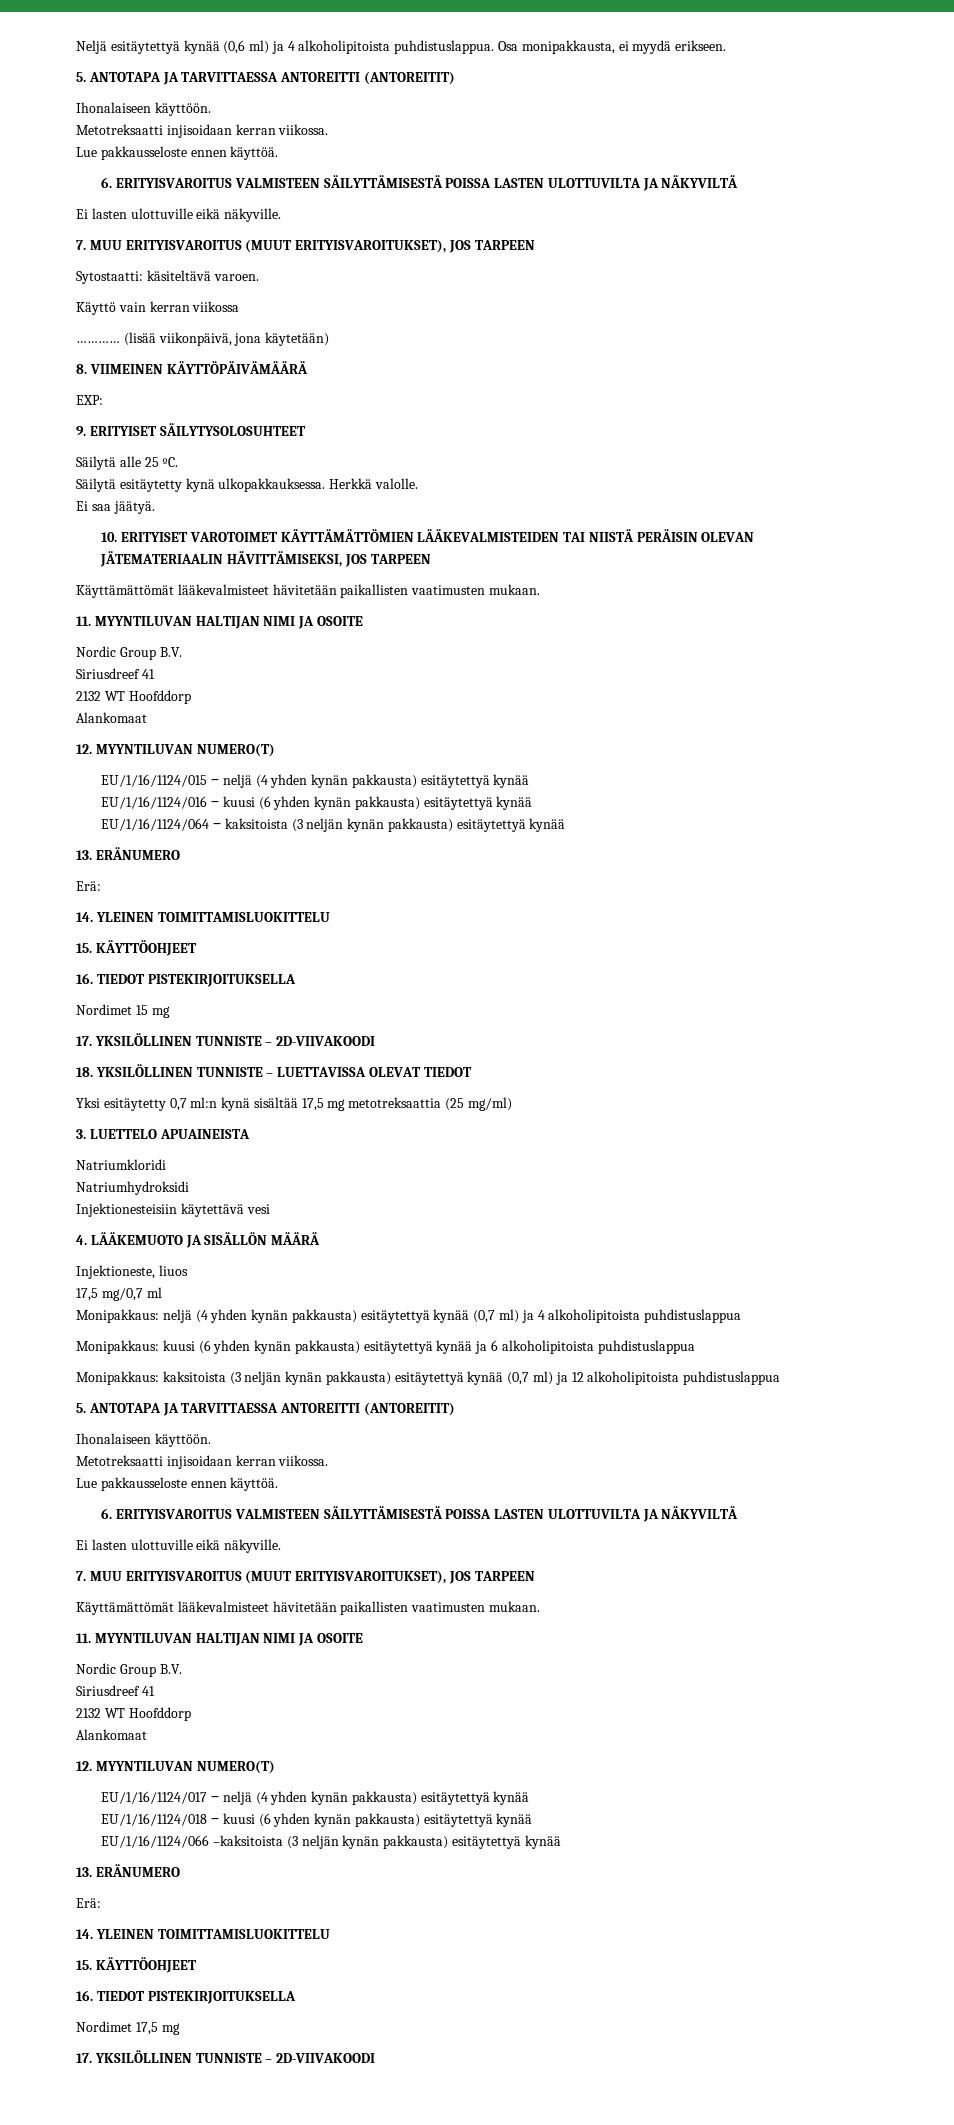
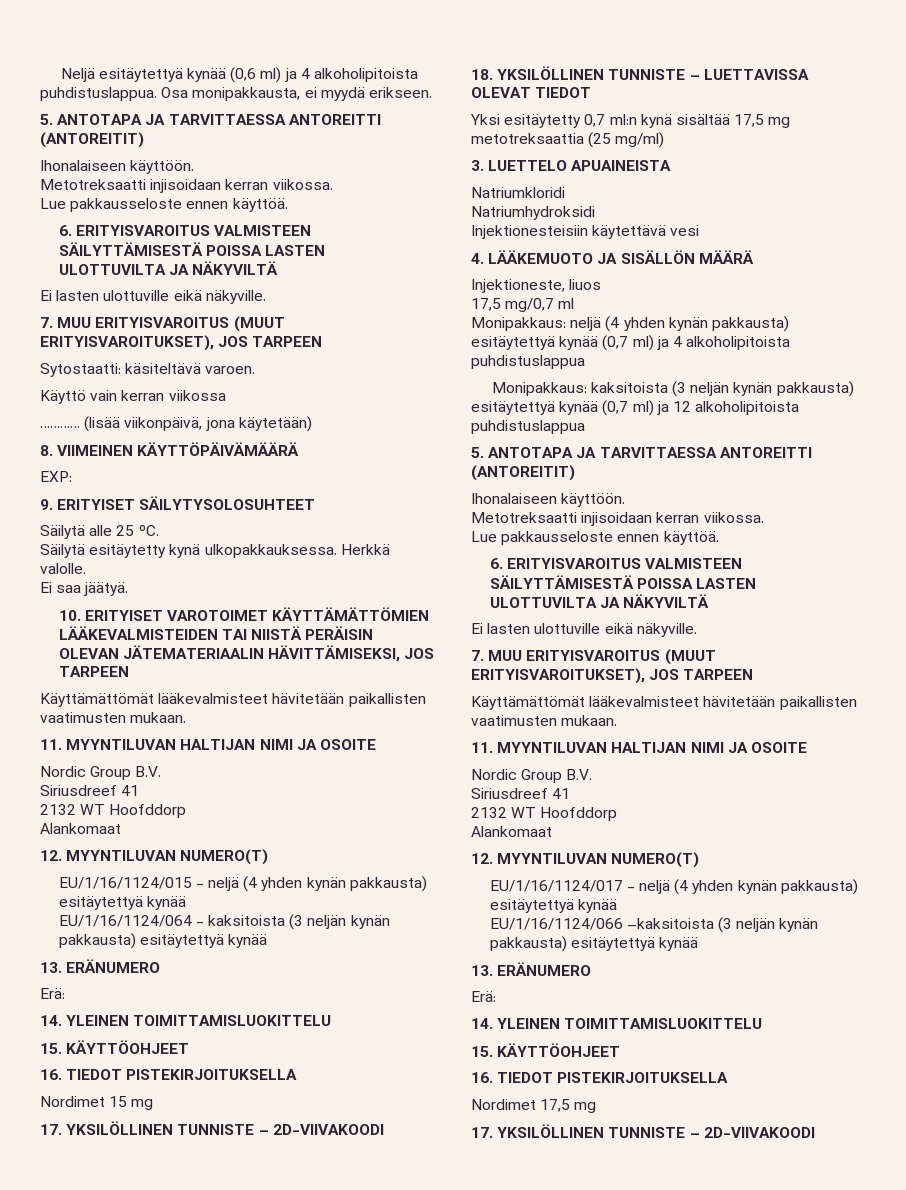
- EU/1/16/1124/016 ‒ kuusi (6 yhden kynän pakkausta) esitäytettyä kynää
- Monipakkaus: kuusi (6 yhden kynän pakkausta) esitäytettyä kynää ja 6 alkoholipitoista puhdistuslappua
- EU/1/16/1124/018 ‒ kuusi (6 yhden kynän pakkausta) esitäytettyä kynää

